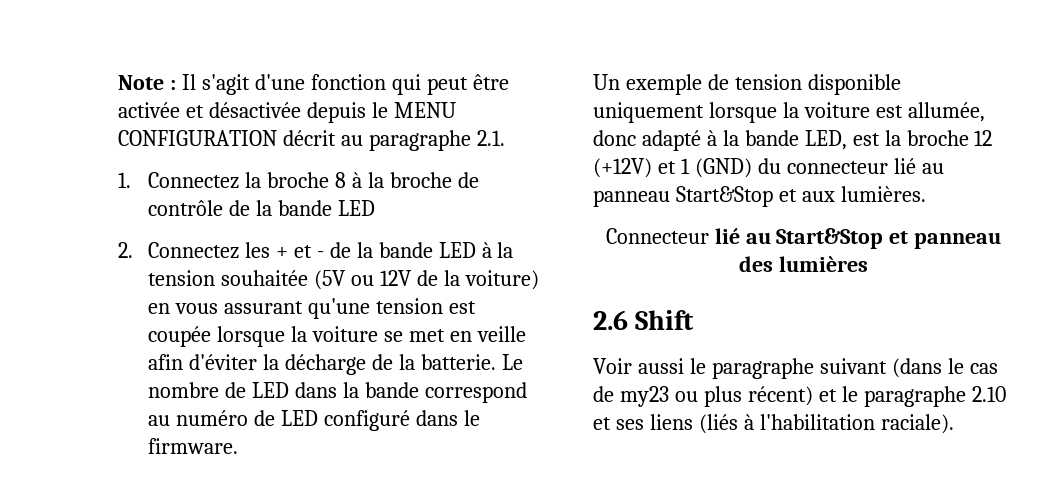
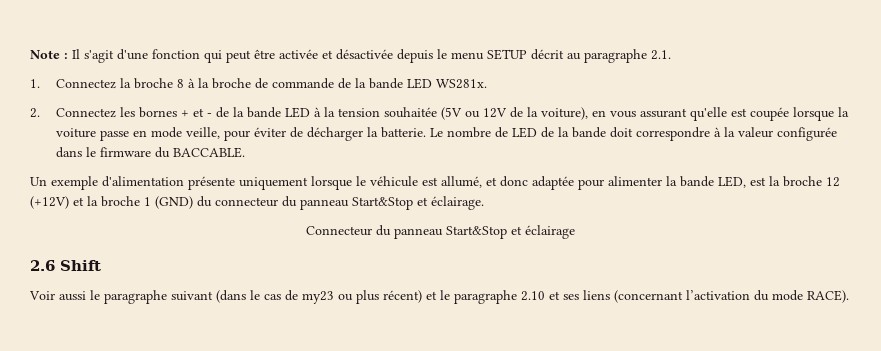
- Note : Il s'agit d'une fonction qui peut être activée et désactivée depuis le MENU CONFIGURATION décrit au paragraphe 2.1.
+ Note : Il s'agit d'une fonction qui peut être activée et désactivée depuis le menu SETUP décrit au paragraphe 2.1.
- 1. Connectez la broche 8 à la broche de contrôle de la bande LED
+ 1. Connectez la broche 8 à la broche de commande de la bande LED WS281x.
- 2. Connectez les + et - de la bande LED à la tension souhaitée (5V ou 12V de la voiture) en vous assurant qu'une tension est coupée lorsque la voiture se met en veille afin d'éviter la décharge de la batterie.
+ 2. Connectez les bornes + et - de la bande LED à la tension souhaitée (5V ou 12V de la voiture), en vous assurant qu'elle est coupée lorsque la voiture passe en mode veille, pour éviter de décharger la batterie.
- Le nombre de LED dans la bande correspond au numéro de LED configuré dans le firmware.
- Un exemple de tension disponible uniquement lorsque la voiture est allumée, donc adapté à la bande LED, est la broche 12 (+12V) et 1 (GND) du connecteur lié au panneau Start&Stop et aux lumières.
+ Le nombre de LED de la bande doit correspondre à la valeur configurée dans le firmware du BACCABLE.
+ Un exemple d'alimentation présente uniquement lorsque le véhicule est allumé, et donc adaptée pour alimenter la bande LED, est la broche 12 (+12V) et la broche 1 (GND) du connecteur du panneau Start&Stop et éclairage.
- Connecteur lié au Start&Stop et panneau des lumières
+ Connecteur du panneau Start&Stop et éclairage
- Voir aussi le paragraphe suivant (dans le cas de my23 ou plus récent) et le paragraphe 2.10 et ses liens (liés à l'habilitation raciale).
+ Voir aussi le paragraphe suivant (dans le cas de my23 ou plus récent) et le paragraphe 2.10 et ses liens (concernant l’activation du mode RACE).

